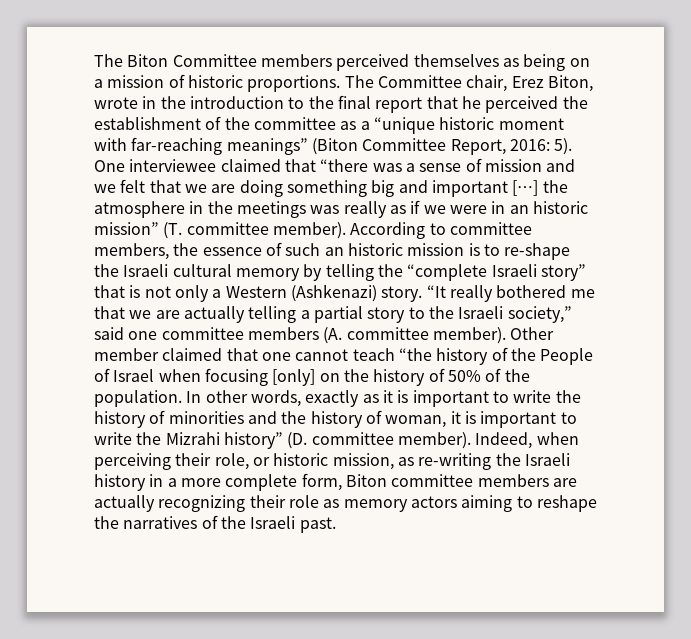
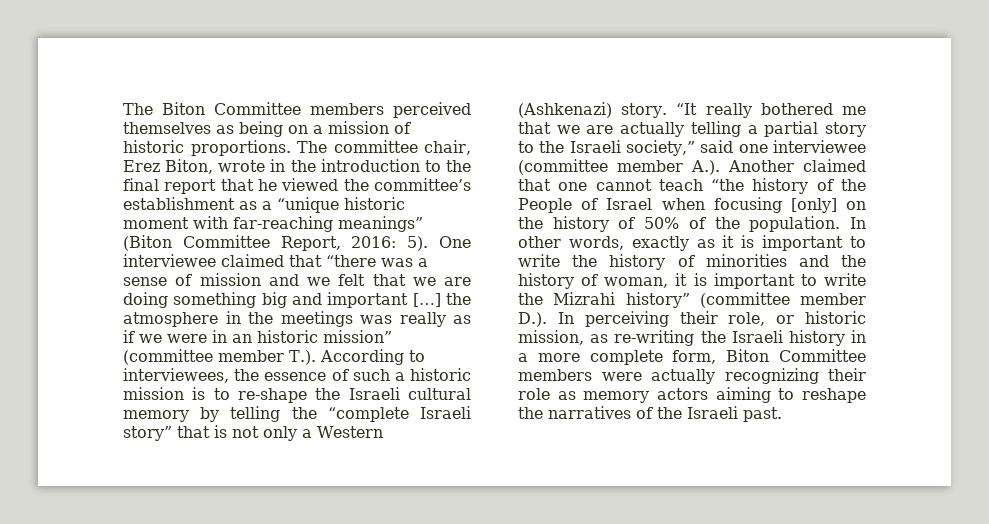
- The Committee chair, Erez Biton, wrote in the introduction to the final report that he perceived the establishment of the committee as a “unique historic moment with far-reaching meanings” (Biton Committee Report, 2016: 5).
+ The committee chair, Erez Biton, wrote in the introduction to the final report that he viewed the committee’s establishment as a “unique historic moment with far-reaching meanings” (Biton Committee Report, 2016: 5).
- One interviewee claimed that “there was a sense of mission and we felt that we are doing something big and important […] the atmosphere in the meetings was really as if we were in an historic mission” (T. committee member). According to committee members, the essence of such an historic mission is to re-shape the Israeli cultural memory by telling the “complete Israeli story” that is not only a Western (Ashkenazi) story.
+ One interviewee claimed that “there was a sense of mission and we felt that we are doing something big and important […] the atmosphere in the meetings was really as if we were in an historic mission” (committee member T.). According to interviewees, the essence of such a historic mission is to re-shape the Israeli cultural memory by telling the “complete Israeli story” that is not only a Western (Ashkenazi) story.
- “It really bothered me that we are actually telling a partial story to the Israeli society,” said one committee members (A. committee member). Other member claimed that one cannot teach “the history of the People of Israel when focusing [only] on the history of 50% of the population.
+ “It really bothered me that we are actually telling a partial story to the Israeli society,” said one interviewee (committee member A.). Another claimed that one cannot teach “the history of the People of Israel when focusing [only] on the history of 50% of the population.
- In other words, exactly as it is important to write the history of minorities and the history of woman, it is important to write the Mizrahi history” (D. committee member). Indeed, when perceiving their role, or historic mission, as re-writing the Israeli history in a more complete form, Biton committee members are actually recognizing their role as memory actors aiming to reshape the narratives of the Israeli past.
+ In other words, exactly as it is important to write the history of minorities and the history of woman, it is important to write the Mizrahi history” (committee member D.). In perceiving their role, or historic mission, as re-writing the Israeli history in a more complete form, Biton Committee members were actually recognizing their role as memory actors aiming to reshape the narratives of the Israeli past.

